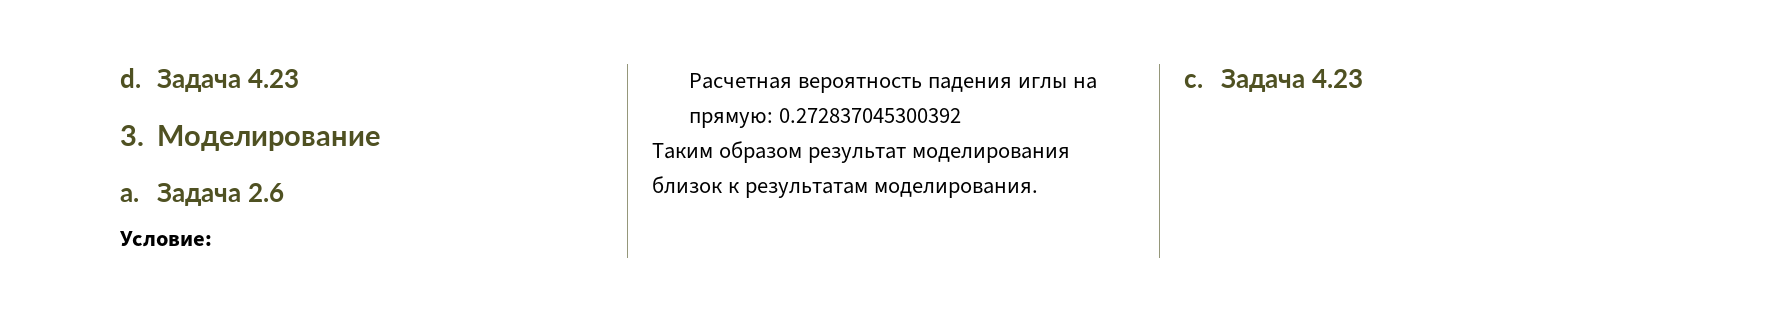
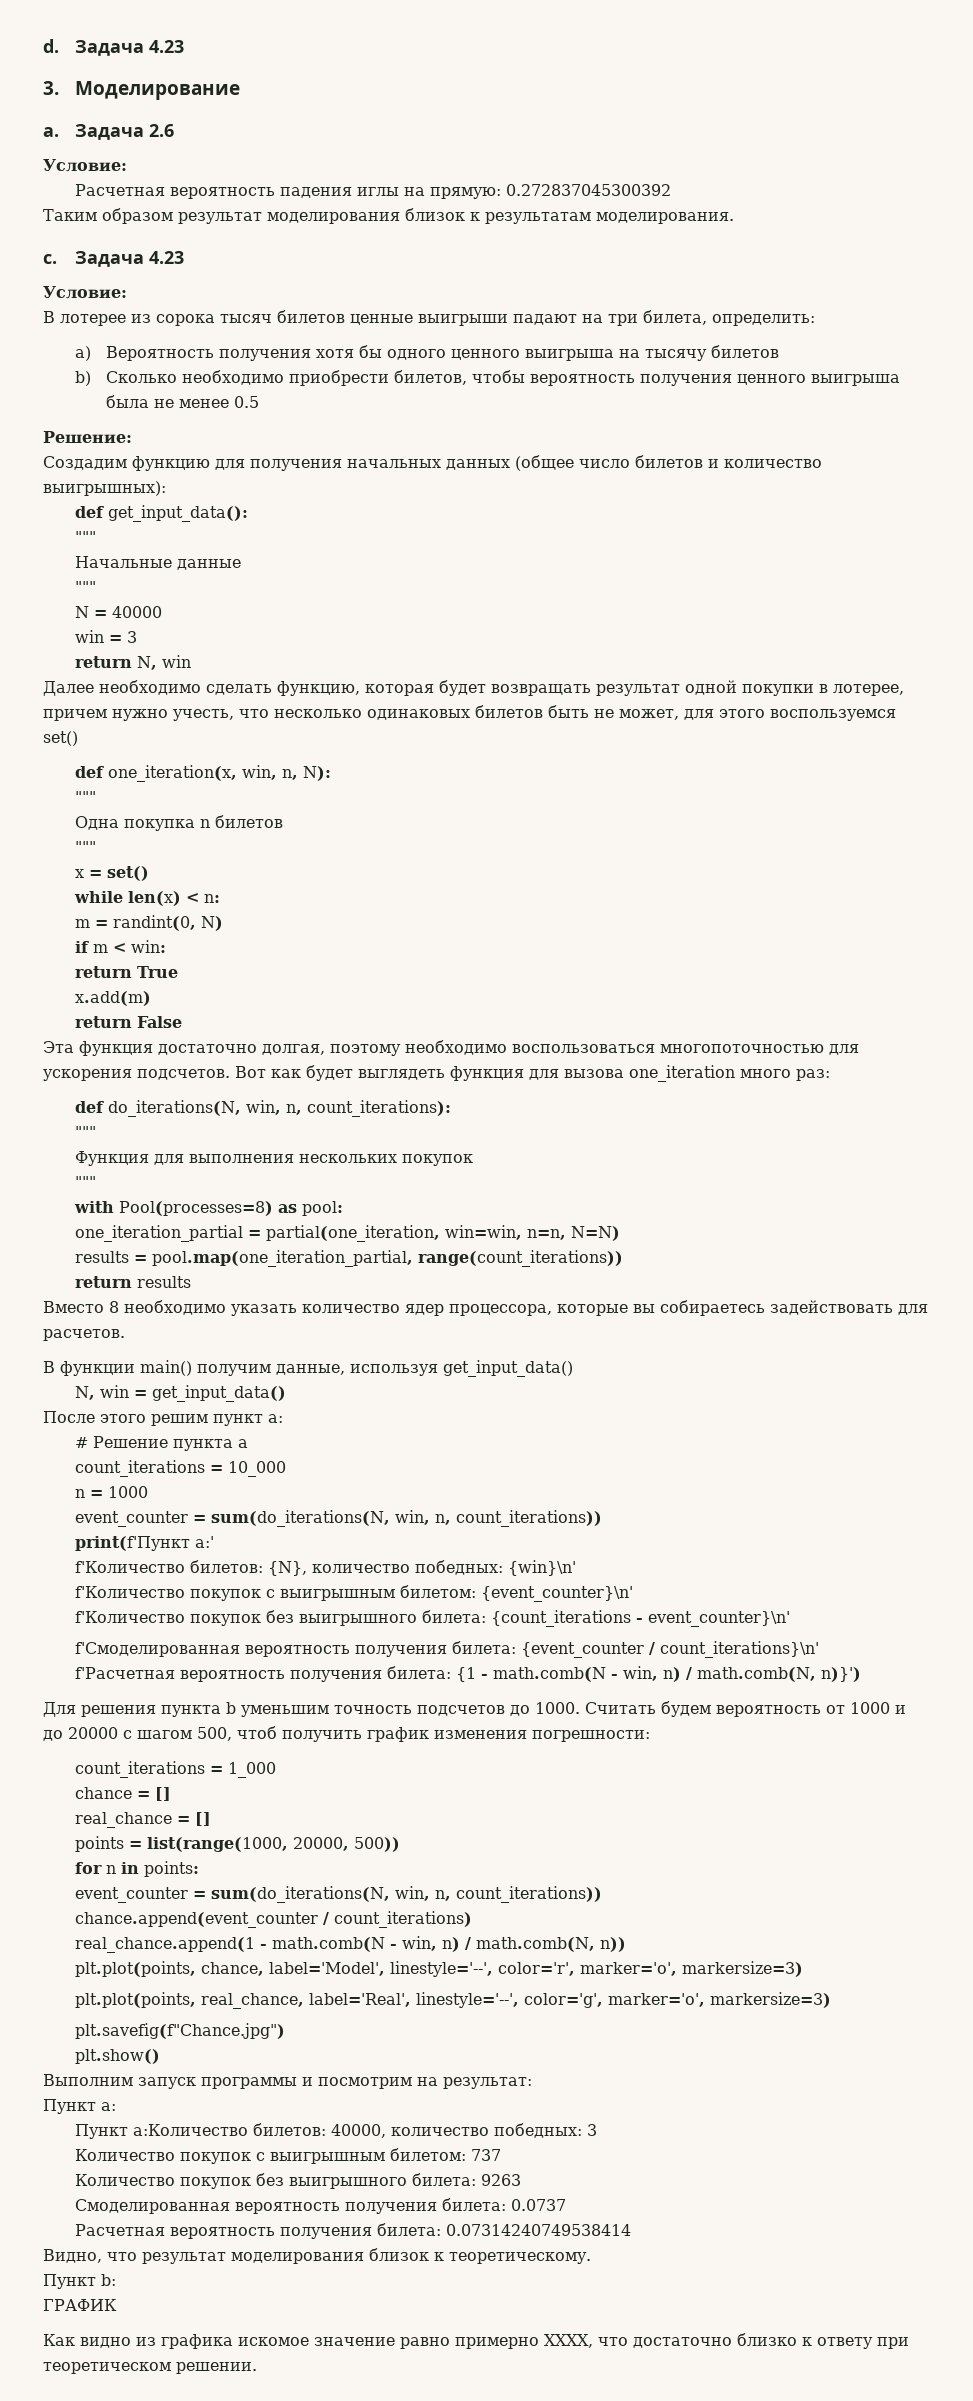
  c. Задача 4.23
+ Условие:
+ В лотерее из сорока тысяч билетов ценные выигрыши падают на три билета, определить:
+ a) Вероятность получения хотя бы одного ценного выигрыша на тысячу билетов
+ b) Сколько необходимо приобрести билетов, чтобы вероятность получения ценного выигрыша была не менее 0.5
+ Решение:
+ Создадим функцию для получения начальных данных (общее число билетов и количество выигрышных):
+ def get_input_data():
+ """
+ Начальные данные
+ """
+ N = 40000
+ win = 3
+ return N, win
+ Далее необходимо сделать функцию, которая будет возвращать результат одной покупки в лотерее, причем нужно учесть, что несколько одинаковых билетов быть не может, для этого воспользуемся set()
+ def one_iteration(x, win, n, N):
+ """
+ Одна покупка n билетов
+ """
+ x = set()
+ while len(x) < n:
+ m = randint(0, N)
+ if m < win:
+ return True
+ x.add(m)
+ return False
+ Эта функция достаточно долгая, поэтому необходимо воспользоваться многопоточностью для ускорения подсчетов. Вот как будет выглядеть функция для вызова one_iteration много раз:
+ def do_iterations(N, win, n, count_iterations):
+ """
+ Функция для выполнения нескольких покупок
+ """
+ with Pool(processes=8) as pool:
+ one_iteration_partial = partial(one_iteration, win=win, n=n, N=N)
+ results = pool.map(one_iteration_partial, range(count_iterations))
+ return results
+ Вместо 8 необходимо указать количество ядер процессора, которые вы собираетесь задействовать для расчетов.
+ В функции main() получим данные, используя get_input_data()
+ N, win = get_input_data()
+ После этого решим пункт a:
+ # Решение пункта a
+ count_iterations = 10_000
+ n = 1000
+ event_counter = sum(do_iterations(N, win, n, count_iterations))
+ print(f'Пункт a:'
+ f'Количество билетов: {N}, количество победных: {win}\n'
+ f'Количество покупок с выигрышным билетом: {event_counter}\n'
+ f'Количество покупок без выигрышного билета: {count_iterations - event_counter}\n'
+ f'Смоделированная вероятность получения билета: {event_counter / count_iterations}\n'
+ f'Расчетная вероятность получения билета: {1 - math.comb(N - win, n) / math.comb(N, n)}')
+ Для решения пункта b уменьшим точность подсчетов до 1000. Считать будем вероятность от 1000 и до 20000 с шагом 500, чтоб получить график изменения погрешности:
+ count_iterations = 1_000
+ chance = []
+ real_chance = []
+ points = list(range(1000, 20000, 500))
+ for n in points:
+ event_counter = sum(do_iterations(N, win, n, count_iterations))
+ chance.append(event_counter / count_iterations)
+ real_chance.append(1 - math.comb(N - win, n) / math.comb(N, n))
+ plt.plot(points, chance, label='Model', linestyle='--', color='r', marker='o', markersize=3)
+ plt.plot(points, real_chance, label='Real', linestyle='--', color='g', marker='o', markersize=3)
+ plt.savefig(f"Chance.jpg")
+ plt.show()
+ Выполним запуск программы и посмотрим на результат:
+ Пункт a:
+ Пункт a:Количество билетов: 40000, количество победных: 3
+ Количество покупок с выигрышным билетом: 737
+ Количество покупок без выигрышного билета: 9263
+ Смоделированная вероятность получения билета: 0.0737
+ Расчетная вероятность получения билета: 0.07314240749538414
+ Видно, что результат моделирования близок к теоретическому.
+ Пункт b:
+ ГРАФИК
+ Как видно из графика искомое значение равно примерно XXXX, что достаточно близко к ответу при теоретическом решении.

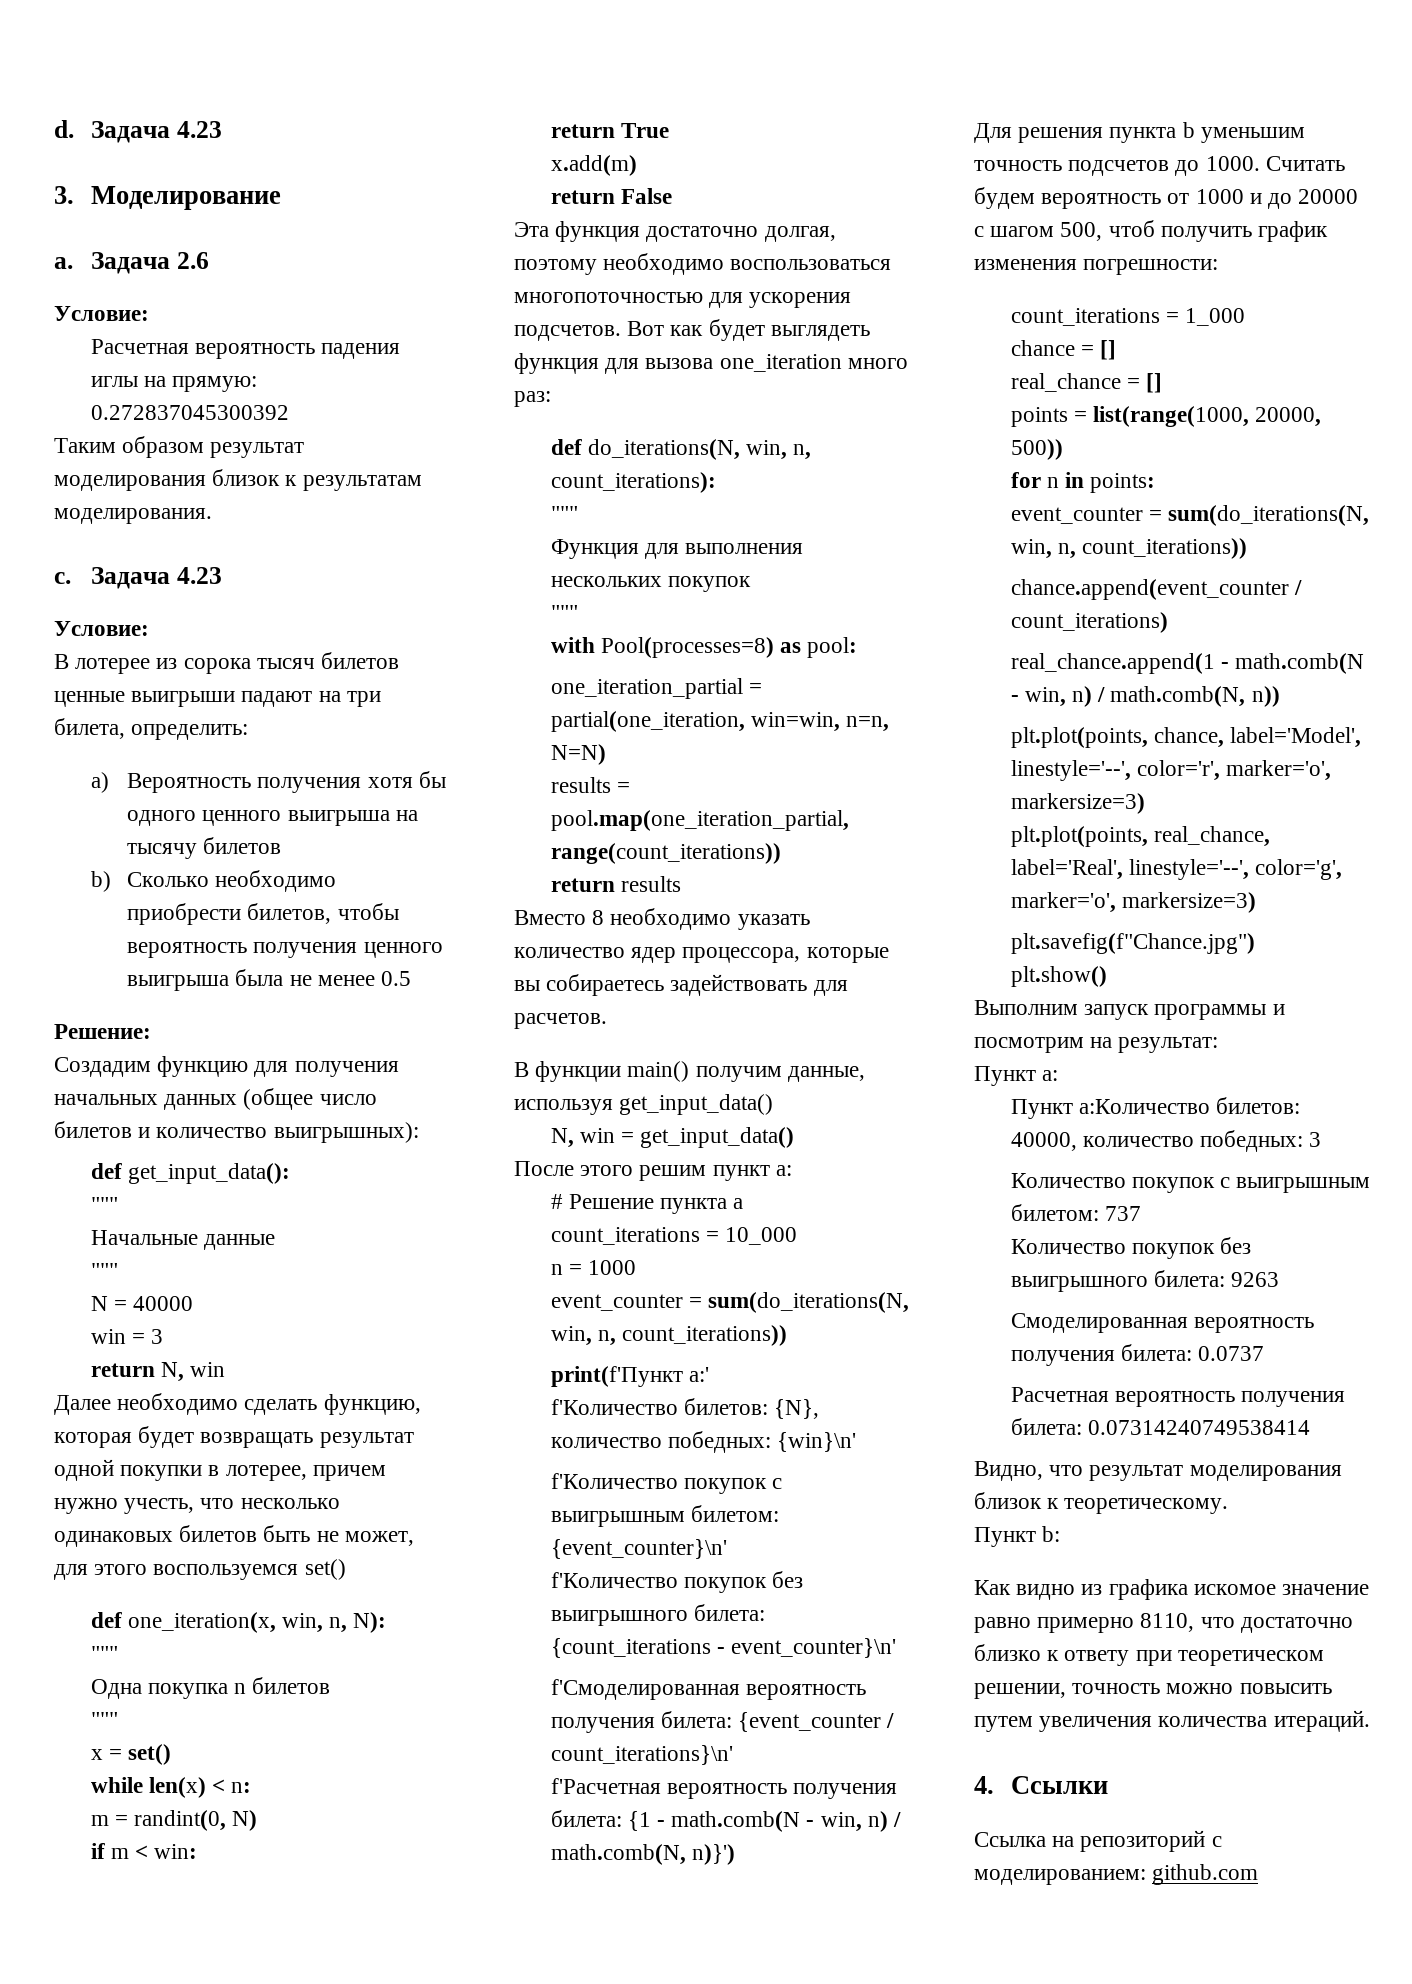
- ГРАФИК
- Как видно из графика искомое значение равно примерно XXXX, что достаточно близко к ответу при теоретическом решении.
+ Как видно из графика искомое значение равно примерно 8110, что достаточно близко к ответу при теоретическом решении, точность можно повысить путем увеличения количества итераций.
+ 4. Ссылки
+ Ссылка на репозиторий с моделированием: github.com

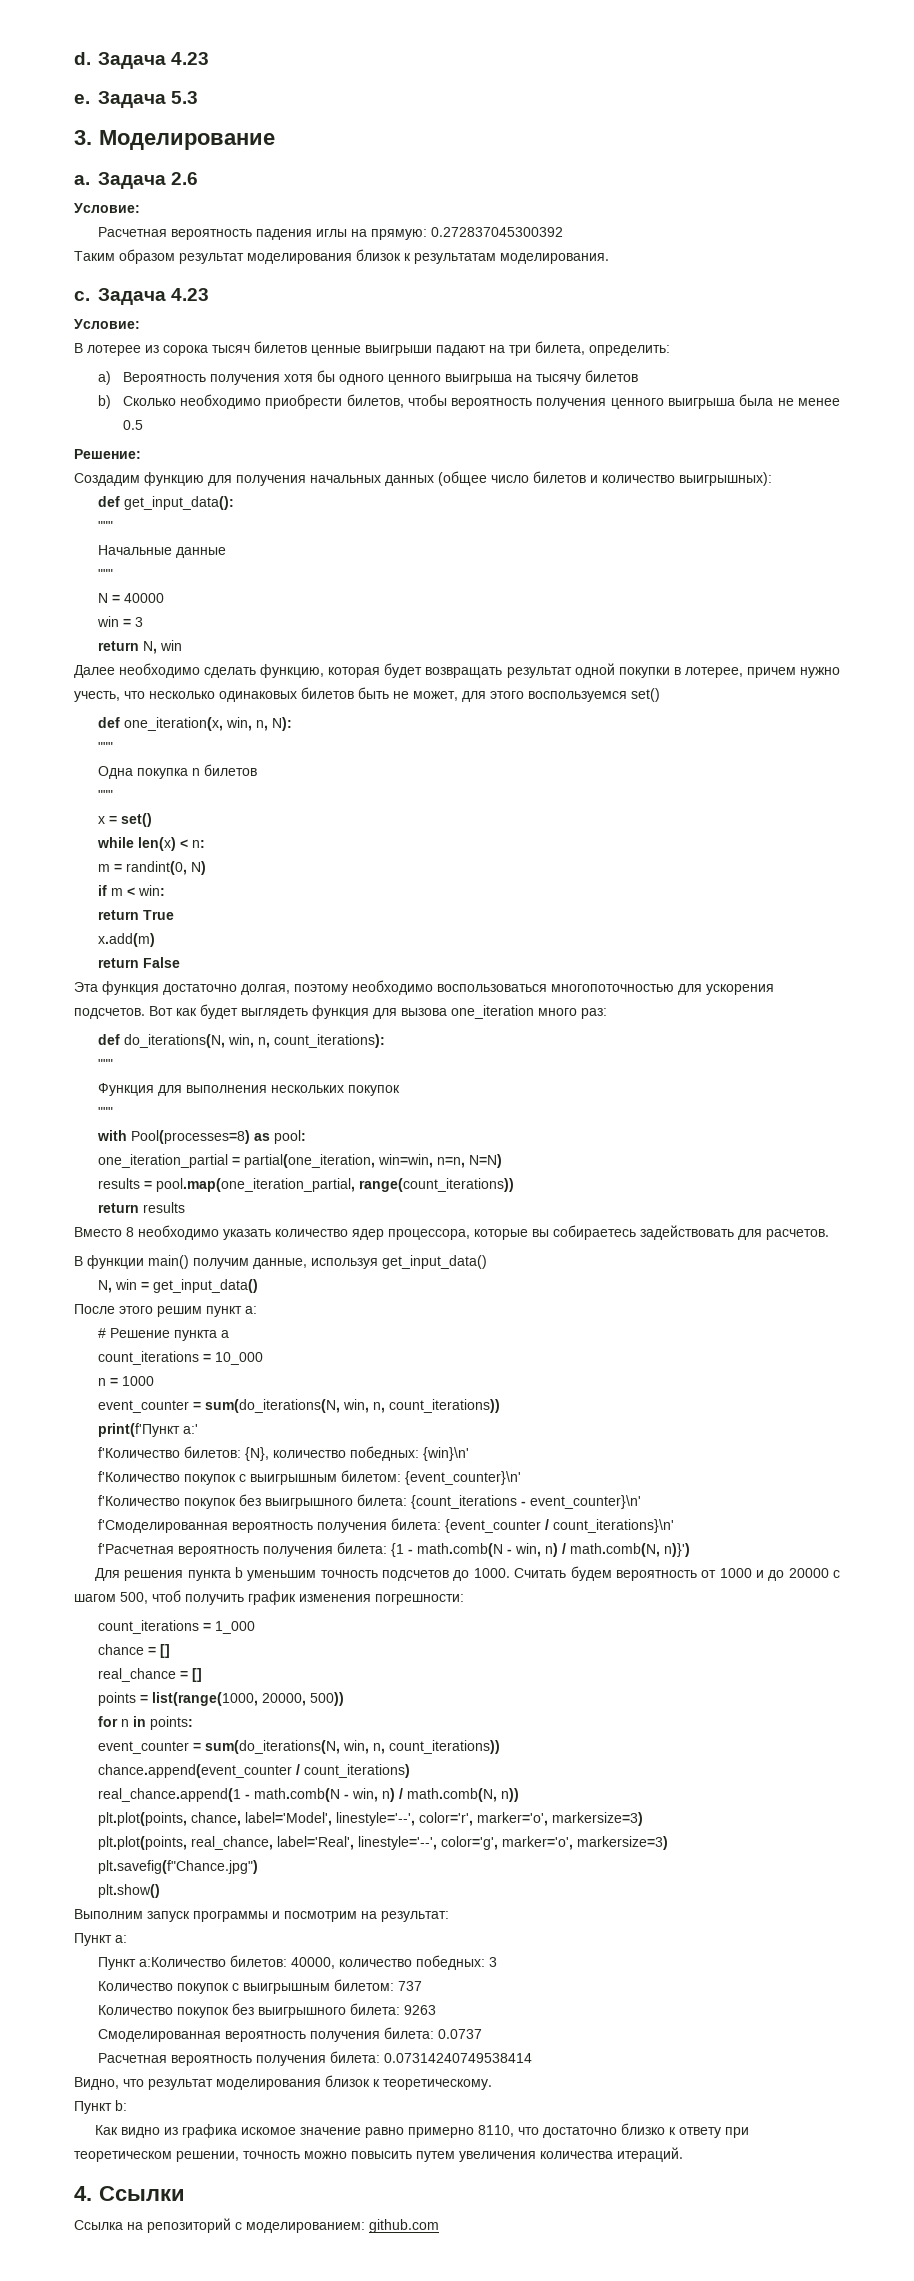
+ e. Задача 5.3

